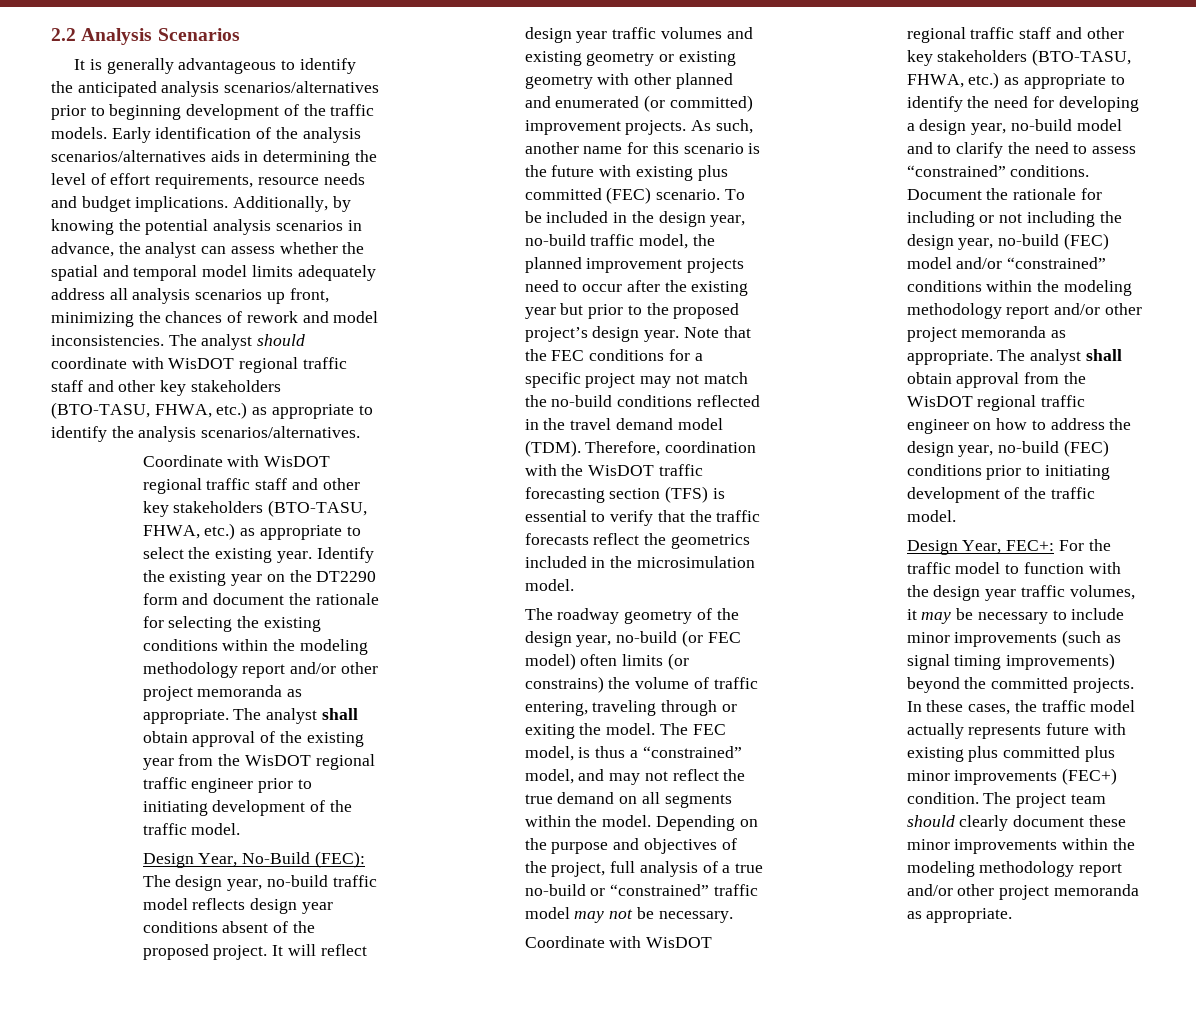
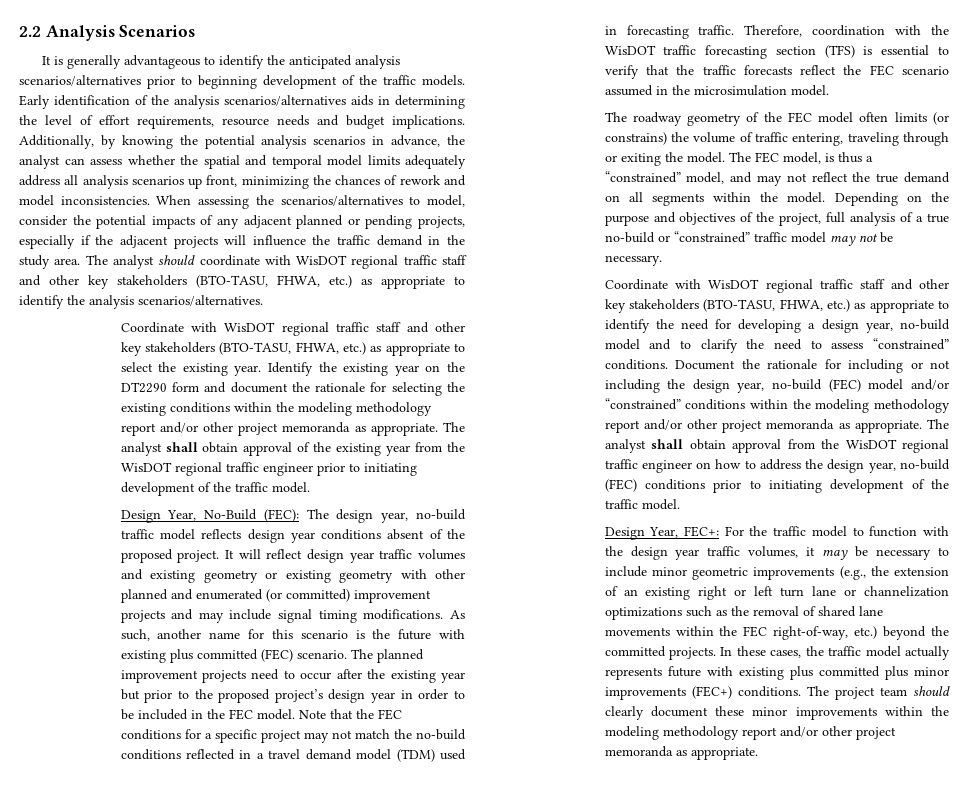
+ When assessing the scenarios/alternatives to model, consider the potential impacts of any adjacent planned or pending projects, especially if the adjacent projects will influence the traffic demand in the study area.
- It will reflect design year traffic volumes and existing geometry or existing geometry with other planned and enumerated (or committed) improvement projects.
+ It will reflect design year traffic volumes and existing geometry or existing geometry with other planned and enumerated (or committed) improvement projects and may include signal timing modifications.
- To be included in the design year, no-build traffic model, the planned improvement projects need to occur after the existing year but prior to the proposed project’s design year.
+ The planned improvement projects need to occur after the existing year but prior to the proposed project’s design year in order to be included in the FEC model.
- Note that the FEC conditions for a specific project may not match the no-build conditions reflected in the travel demand model (TDM).
+ Note that the FEC conditions for a specific project may not match the no-build conditions reflected in a travel demand model (TDM) used in forecasting traffic.
- Therefore, coordination with the WisDOT traffic forecasting section (TFS) is essential to verify that the traffic forecasts reflect the geometrics included in the microsimulation model.
+ Therefore, coordination with the WisDOT traffic forecasting section (TFS) is essential to verify that the traffic forecasts reflect the FEC scenario assumed in the microsimulation model.
- The roadway geometry of the design year, no-build (or FEC model) often limits (or constrains) the volume of traffic entering, traveling through or exiting the model.
+ The roadway geometry of the FEC model often limits (or constrains) the volume of traffic entering, traveling through or exiting the model.
- Design Year, FEC+: For the traffic model to function with the design year traffic volumes, it may be necessary to include minor improvements (such as signal timing improvements) beyond the committed projects.
+ Design Year, FEC+: For the traffic model to function with the design year traffic volumes, it may be necessary to include minor geometric improvements (e.g., the extension of an existing right or left turn lane or channelization optimizations such as the removal of shared lane movements within the FEC right-of-way, etc.) beyond the committed projects.
- In these cases, the traffic model actually represents future with existing plus committed plus minor improvements (FEC+) condition.
+ In these cases, the traffic model actually represents future with existing plus committed plus minor improvements (FEC+) conditions.

